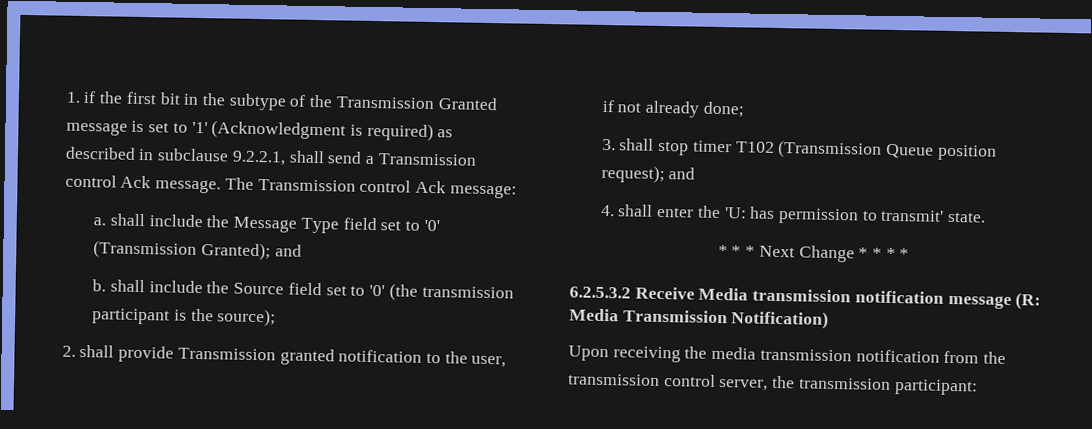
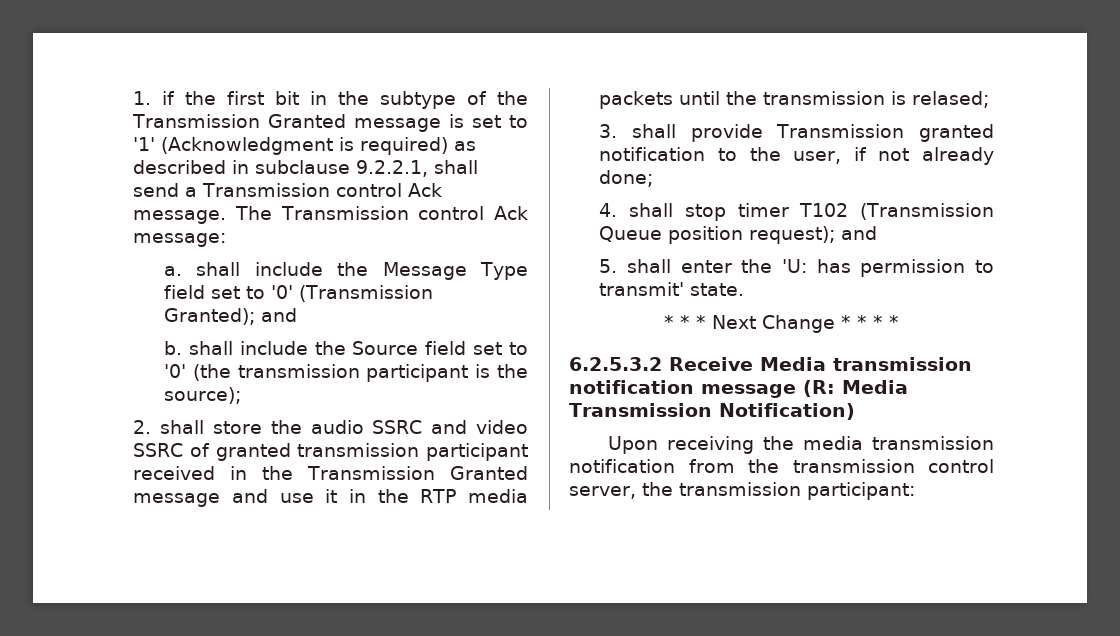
- 2. shall provide Transmission granted notification to the user, if not already done;
+ 2. shall store the audio SSRC and video SSRC of granted transmission participant received in the Transmission Granted message and use it in the RTP media packets until the transmission is relased;
+ 3. shall provide Transmission granted notification to the user, if not already done;
- 3. shall stop timer T102 (Transmission Queue position request); and
+ 4. shall stop timer T102 (Transmission Queue position request); and
- 4. shall enter the 'U: has permission to transmit' state.
+ 5. shall enter the 'U: has permission to transmit' state.

